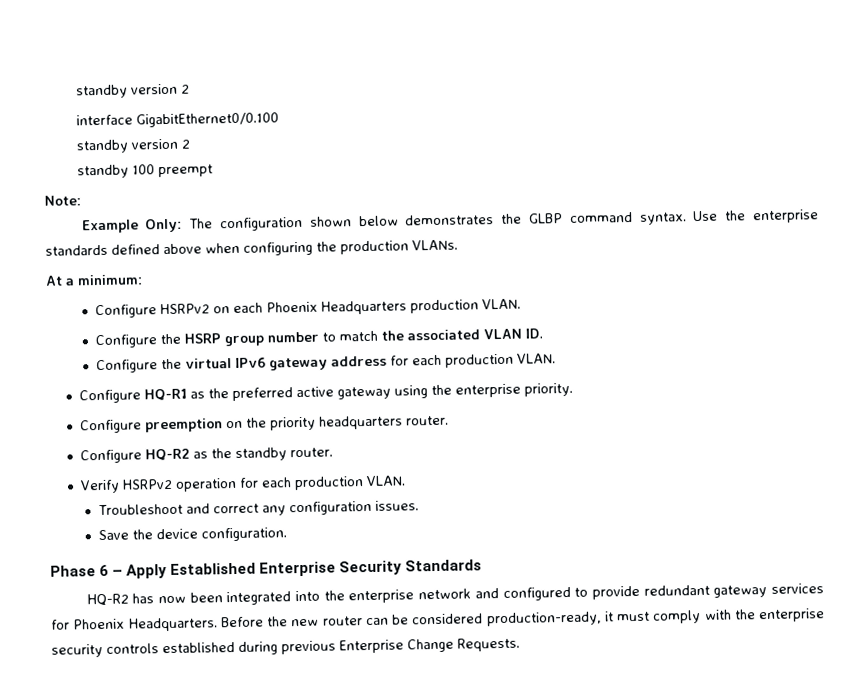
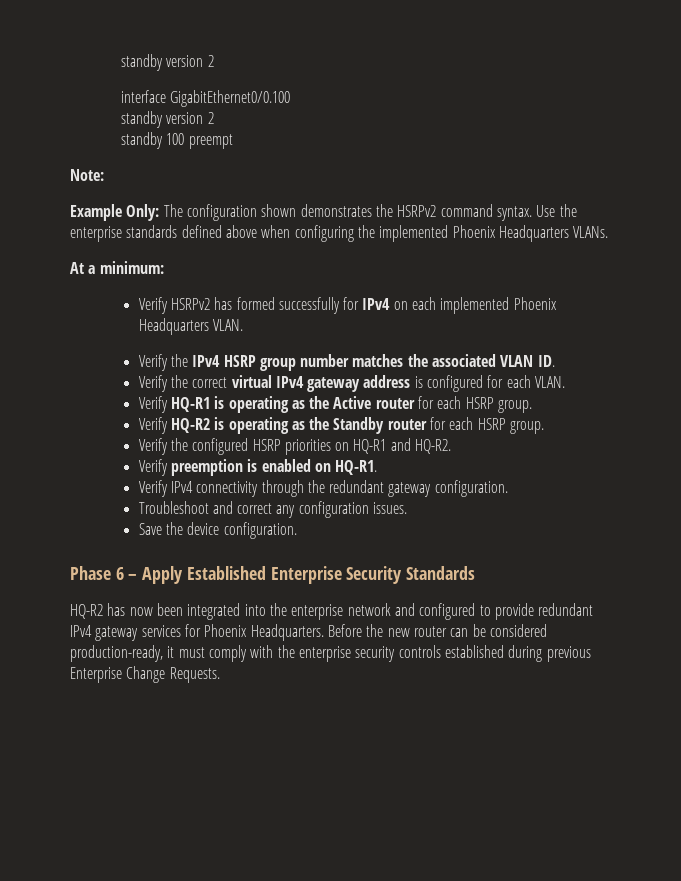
- Example Only: The configuration shown below demonstrates the GLBP command syntax.
+ Example Only: The configuration shown demonstrates the HSRPv2 command syntax.
- Use the enterprise standards defined above when configuring the production VLANs.
+ Use the enterprise standards defined above when configuring the implemented Phoenix Headquarters VLANs.
- Configure HSRPv2 on each Phoenix Headquarters production VLAN.
- Configure the HSRP group number to match the associated VLAN ID.
+ Verify HSRPv2 has formed successfully for IPv4 on each implemented Phoenix Headquarters VLAN.
+ Verify the IPv4 HSRP group number matches the associated VLAN ID.
- Configure the virtual IPv6 gateway address for each production VLAN.
- Configure HQ-R1 as the preferred active gateway using the enterprise priority.
- Configure preemption on the priority headquarters router.
- Configure HQ-R2 as the standby router.
- Verify HSRPv2 operation for each production VLAN.
+ Verify the correct virtual IPv4 gateway address is configured for each VLAN.
+ Verify HQ-R1 is operating as the Active router for each HSRP group.
+ Verify HQ-R2 is operating as the Standby router for each HSRP group.
+ Verify the configured HSRP priorities on HQ-R1 and HQ-R2.
+ Verify preemption is enabled on HQ-R1.
+ Verify IPv4 connectivity through the redundant gateway configuration.
- HQ-R2 has now been integrated into the enterprise network and configured to provide redundant gateway services for Phoenix Headquarters.
+ HQ-R2 has now been integrated into the enterprise network and configured to provide redundant IPv4 gateway services for Phoenix Headquarters.

